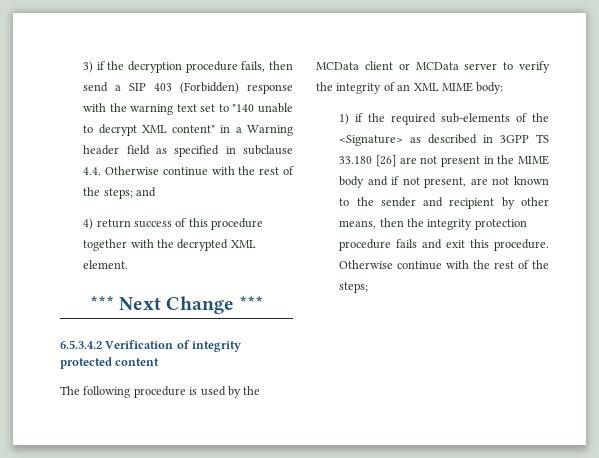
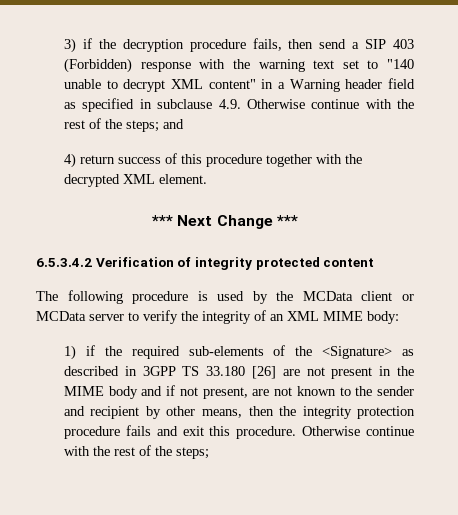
- 3) if the decryption procedure fails, then send a SIP 403 (Forbidden) response with the warning text set to "140 unable to decrypt XML content" in a Warning header field as specified in subclause 4.4. Otherwise continue with the rest of the steps; and
+ 3) if the decryption procedure fails, then send a SIP 403 (Forbidden) response with the warning text set to "140 unable to decrypt XML content" in a Warning header field as specified in subclause 4.9. Otherwise continue with the rest of the steps; and

